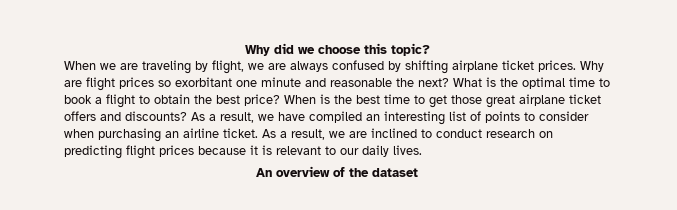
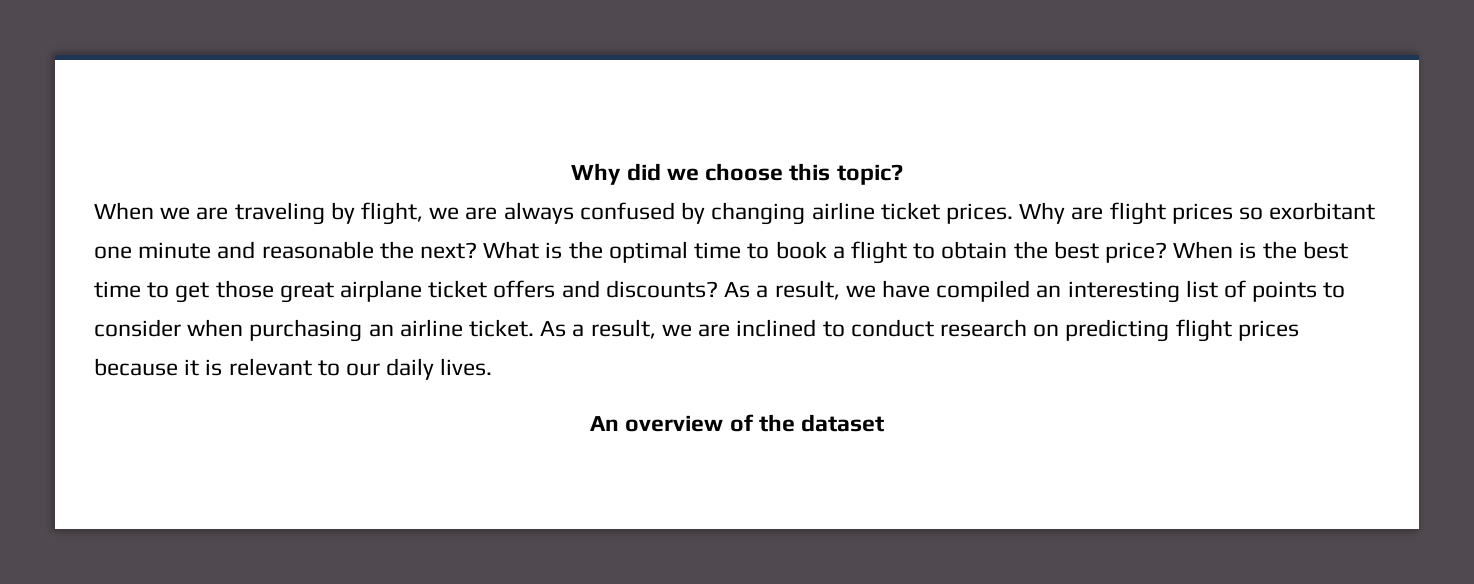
- When we are traveling by flight, we are always confused by shifting airplane ticket prices.
+ When we are traveling by flight, we are always confused by changing airline ticket prices.

